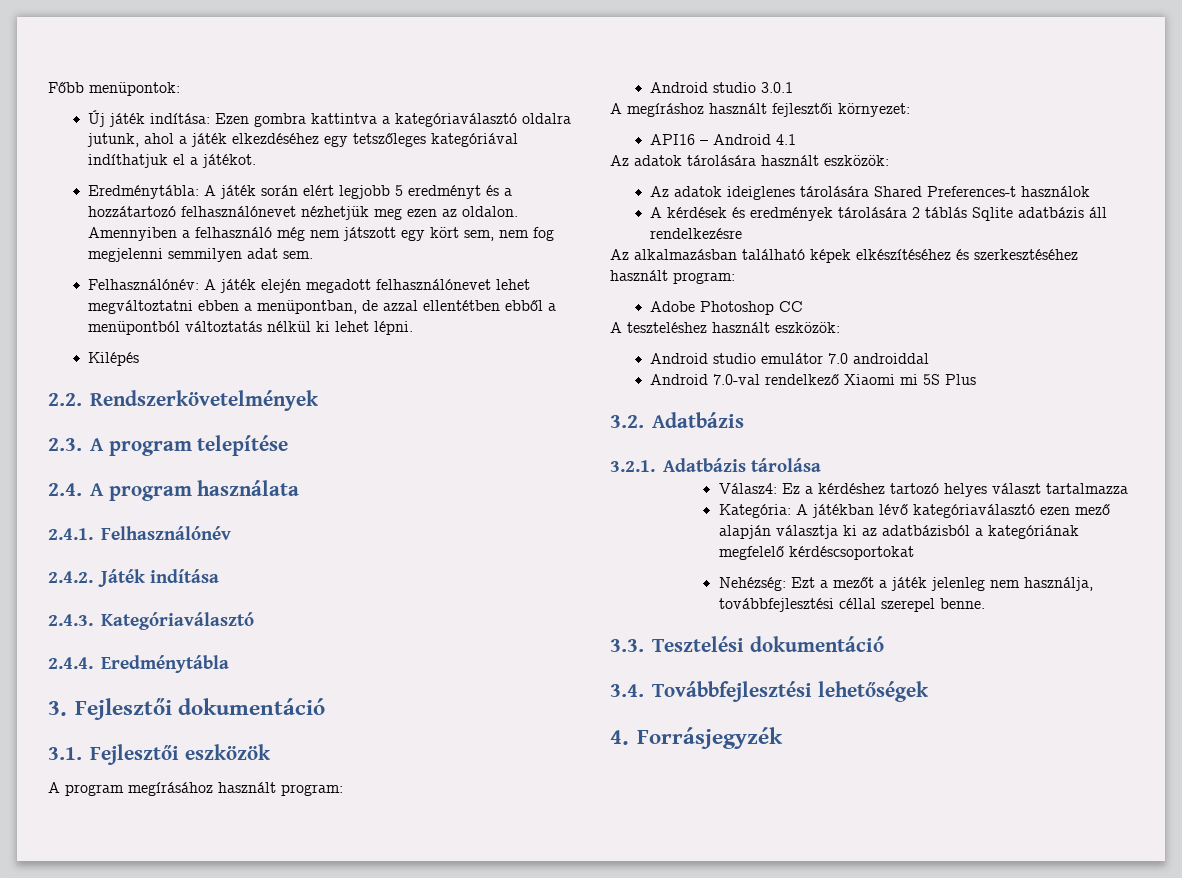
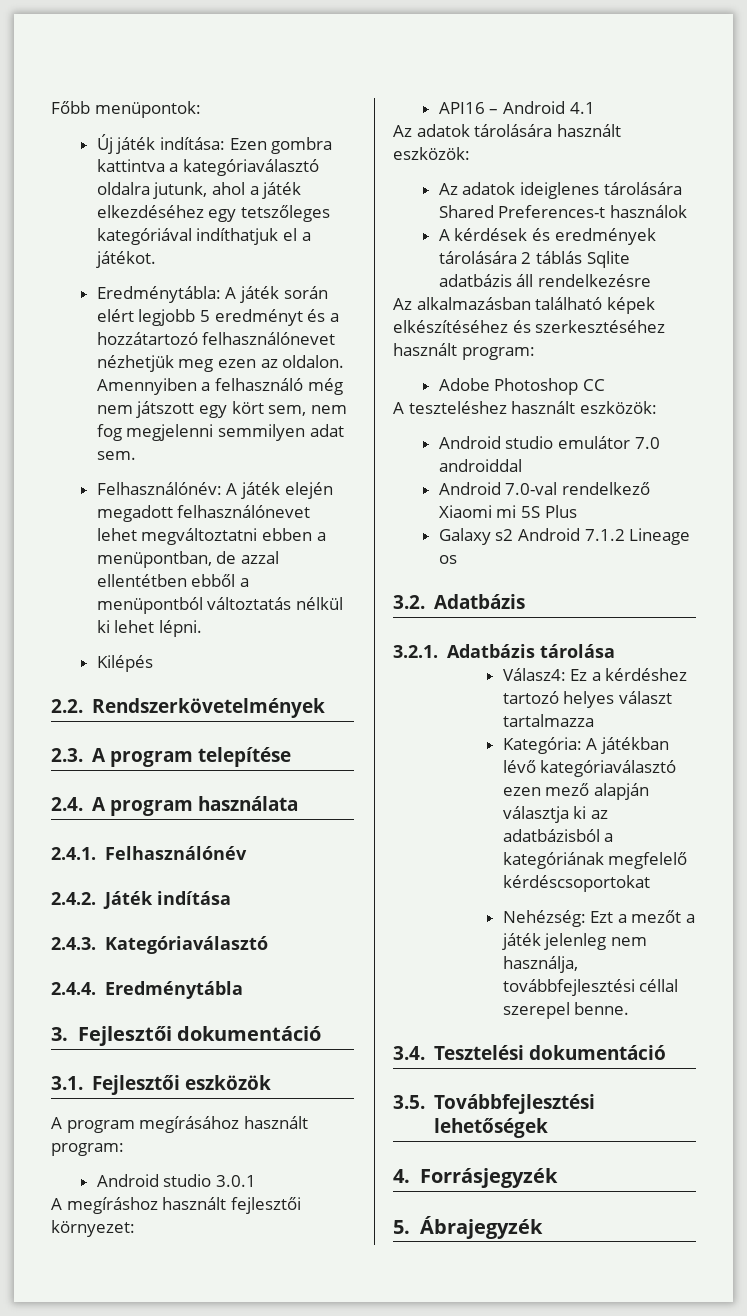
+ Galaxy s2 Android 7.1.2 Lineage os
- 3.3. Tesztelési dokumentáció
+ 3.4. Tesztelési dokumentáció
- 3.4. Továbbfejlesztési lehetőségek
+ 3.5. Továbbfejlesztési lehetőségek
+ 5. Ábrajegyzék

